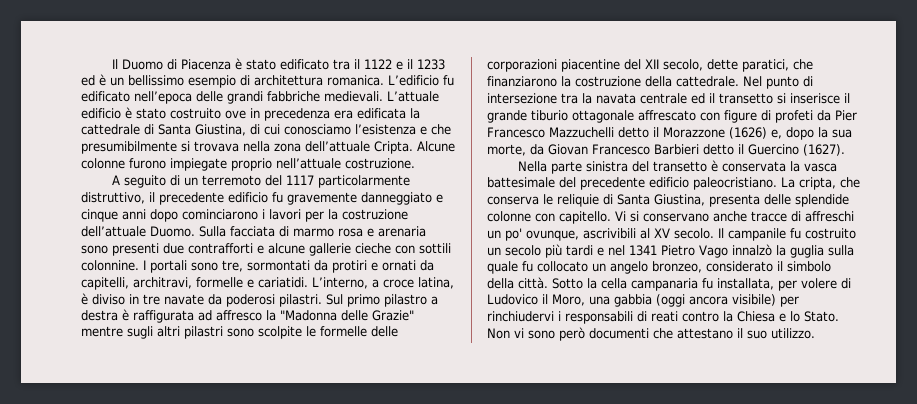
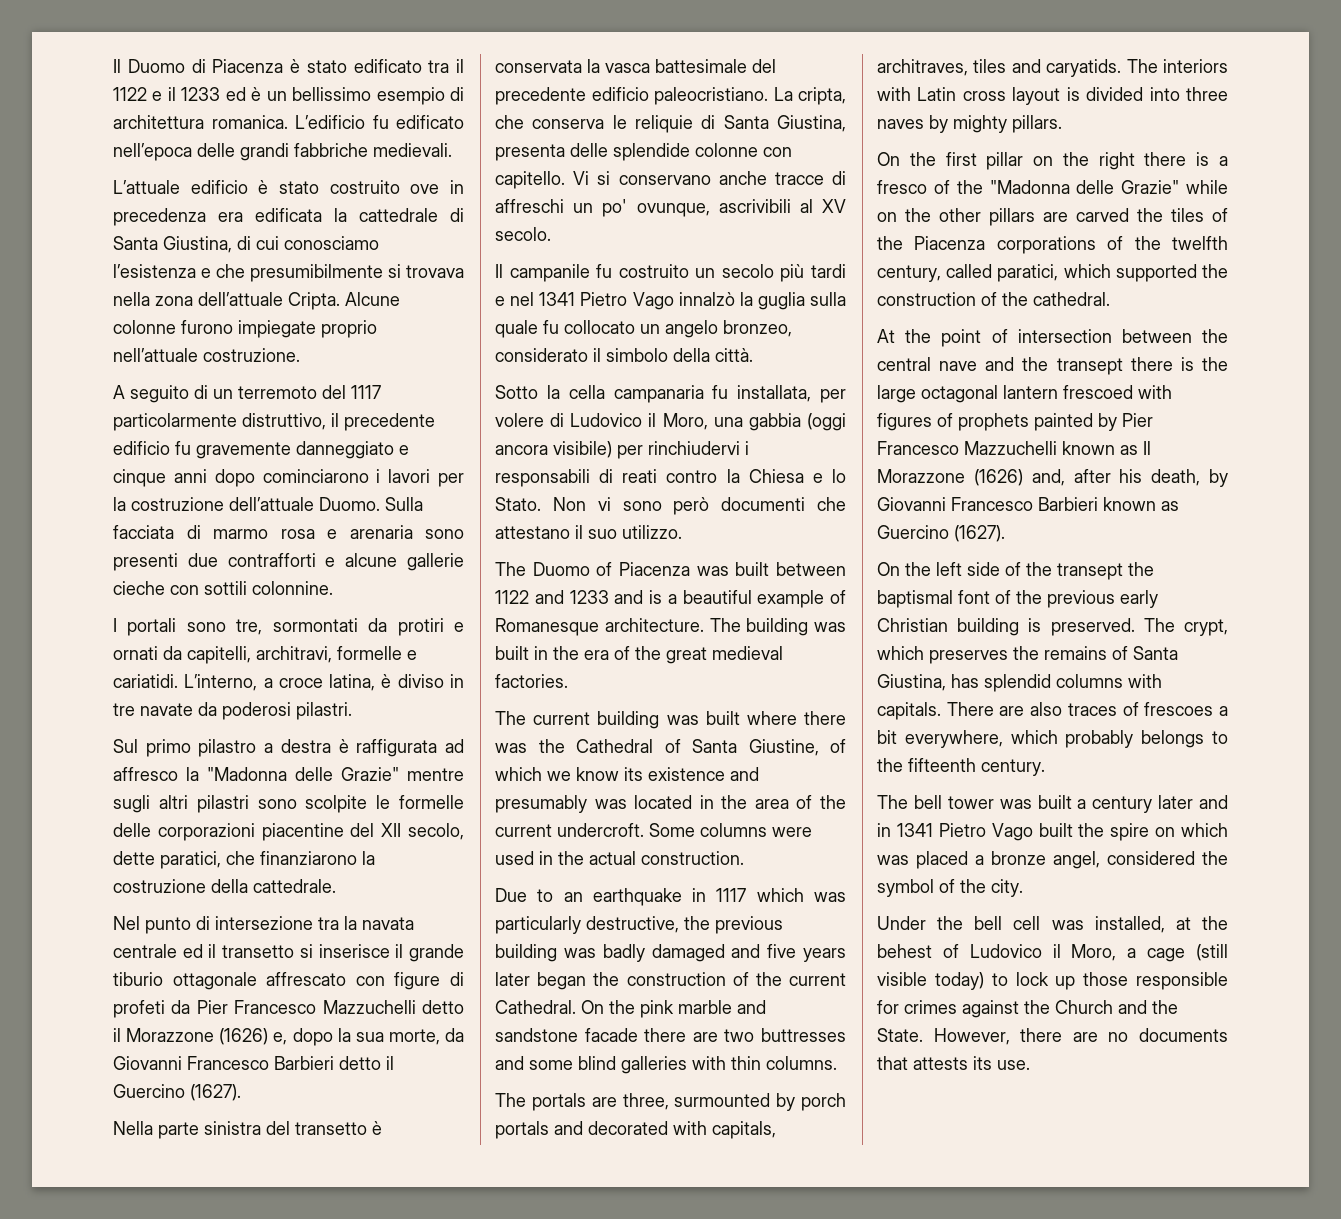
- L’edificio fu edificato nell’epoca delle grandi fabbriche medievali. L’attuale edificio è stato costruito ove in precedenza era edificata la cattedrale di Santa Giustina, di cui conosciamo l’esistenza e che presumibilmente si trovava nella zona dell’attuale Cripta.
+ L’edificio fu edificato nell’epoca delle grandi fabbriche medievali.
+ L’attuale edificio è stato costruito ove in precedenza era edificata la cattedrale di Santa Giustina, di cui conosciamo l’esistenza e che presumibilmente si trovava nella zona dell’attuale Cripta.
- Sulla facciata di marmo rosa e arenaria sono presenti due contrafforti e alcune gallerie cieche con sottili colonnine. I portali sono tre, sormontati da protiri e ornati da capitelli, architravi, formelle e cariatidi.
+ Sulla facciata di marmo rosa e arenaria sono presenti due contrafforti e alcune gallerie cieche con sottili colonnine.
+ I portali sono tre, sormontati da protiri e ornati da capitelli, architravi, formelle e cariatidi.
- L’interno, a croce latina, è diviso in tre navate da poderosi pilastri. Sul primo pilastro a destra è raffigurata ad affresco la "Madonna delle Grazie" mentre sugli altri pilastri sono scolpite le formelle delle corporazioni piacentine del XII secolo, dette paratici, che finanziarono la costruzione della cattedrale. Nel punto di intersezione tra la navata centrale ed il transetto si inserisce il grande tiburio ottagonale affrescato con figure di profeti da Pier Francesco Mazzuchelli detto il Morazzone (1626) e, dopo la sua morte, da Giovan Francesco Barbieri detto il Guercino (1627).
+ L’interno, a croce latina, è diviso in tre navate da poderosi pilastri.
+ Sul primo pilastro a destra è raffigurata ad affresco la "Madonna delle Grazie" mentre sugli altri pilastri sono scolpite le formelle delle corporazioni piacentine del XII secolo, dette paratici, che finanziarono la costruzione della cattedrale.
+ Nel punto di intersezione tra la navata centrale ed il transetto si inserisce il grande tiburio ottagonale affrescato con figure di profeti da Pier Francesco Mazzuchelli detto il Morazzone (1626) e, dopo la sua morte, da Giovanni Francesco Barbieri detto il Guercino (1627).
- Vi si conservano anche tracce di affreschi un po' ovunque, ascrivibili al XV secolo. Il campanile fu costruito un secolo più tardi e nel 1341 Pietro Vago innalzò la guglia sulla quale fu collocato un angelo bronzeo, considerato il simbolo della città. Sotto la cella campanaria fu installata, per volere di Ludovico il Moro, una gabbia (oggi ancora visibile) per rinchiudervi i responsabili di reati contro la Chiesa e lo Stato.
+ Vi si conservano anche tracce di affreschi un po' ovunque, ascrivibili al XV secolo.
+ Il campanile fu costruito un secolo più tardi e nel 1341 Pietro Vago innalzò la guglia sulla quale fu collocato un angelo bronzeo, considerato il simbolo della città.
+ Sotto la cella campanaria fu installata, per volere di Ludovico il Moro, una gabbia (oggi ancora visibile) per rinchiudervi i responsabili di reati contro la Chiesa e lo Stato.
+ The Duomo of Piacenza was built between 1122 and 1233 and is a beautiful example of Romanesque architecture. The building was built in the era of the great medieval factories.
+ The current building was built where there was the Cathedral of Santa Giustine, of which we know its existence and presumably was located in the area of the current undercroft. Some columns were used in the actual construction.
+ Due to an earthquake in 1117 which was particularly destructive, the previous building was badly damaged and five years later began the construction of the current Cathedral. On the pink marble and sandstone facade there are two buttresses and some blind galleries with thin columns.
+ The portals are three, surmounted by porch portals and decorated with capitals, architraves, tiles and caryatids. The interiors with Latin cross layout is divided into three naves by mighty pillars.
+ On the first pillar on the right there is a fresco of the "Madonna delle Grazie" while on the other pillars are carved the tiles of the Piacenza corporations of the twelfth century, called paratici, which supported the construction of the cathedral.
+ At the point of intersection between the central nave and the transept there is the large octagonal lantern frescoed with figures of prophets painted by Pier Francesco Mazzuchelli known as Il Morazzone (1626) and, after his death, by Giovanni Francesco Barbieri known as Guercino (1627).
+ On the left side of the transept the baptismal font of the previous early Christian building is preserved. The crypt, which preserves the remains of Santa Giustina, has splendid columns with capitals. There are also traces of frescoes a bit everywhere, which probably belongs to the fifteenth century.
+ The bell tower was built a century later and in 1341 Pietro Vago built the spire on which was placed a bronze angel, considered the symbol of the city.
+ Under the bell cell was installed, at the behest of Ludovico il Moro, a cage (still visible today) to lock up those responsible for crimes against the Church and the State. However, there are no documents that attests its use.

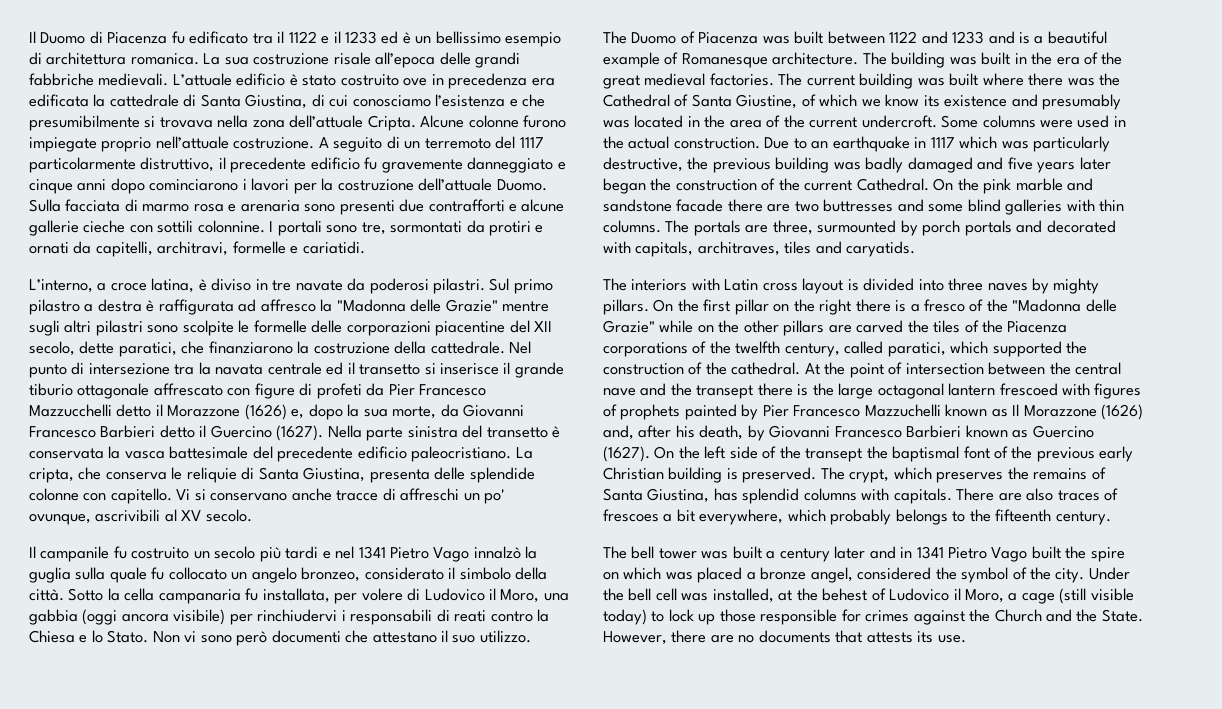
- Il Duomo di Piacenza è stato edificato tra il 1122 e il 1233 ed è un bellissimo esempio di architettura romanica.
+ Il Duomo di Piacenza fu edificato tra il 1122 e il 1233 ed è un bellissimo esempio di architettura romanica.
- L’edificio fu edificato nell’epoca delle grandi fabbriche medievali.
- L’attuale edificio è stato costruito ove in precedenza era edificata la cattedrale di Santa Giustina, di cui conosciamo l’esistenza e che presumibilmente si trovava nella zona dell’attuale Cripta.
+ La sua costruzione risale all’epoca delle grandi fabbriche medievali. L’attuale edificio è stato costruito ove in precedenza era edificata la cattedrale di Santa Giustina, di cui conosciamo l’esistenza e che presumibilmente si trovava nella zona dell’attuale Cripta.
- Alcune colonne furono impiegate proprio nell’attuale costruzione.
- A seguito di un terremoto del 1117 particolarmente distruttivo, il precedente edificio fu gravemente danneggiato e cinque anni dopo cominciarono i lavori per la costruzione dell’attuale Duomo.
+ Alcune colonne furono impiegate proprio nell’attuale costruzione. A seguito di un terremoto del 1117 particolarmente distruttivo, il precedente edificio fu gravemente danneggiato e cinque anni dopo cominciarono i lavori per la costruzione dell’attuale Duomo.
- Sulla facciata di marmo rosa e arenaria sono presenti due contrafforti e alcune gallerie cieche con sottili colonnine.
- I portali sono tre, sormontati da protiri e ornati da capitelli, architravi, formelle e cariatidi. L’interno, a croce latina, è diviso in tre navate da poderosi pilastri.
- Sul primo pilastro a destra è raffigurata ad affresco la "Madonna delle Grazie" mentre sugli altri pilastri sono scolpite le formelle delle corporazioni piacentine del XII secolo, dette paratici, che finanziarono la costruzione della cattedrale.
- Nel punto di intersezione tra la navata centrale ed il transetto si inserisce il grande tiburio ottagonale affrescato con figure di profeti da Pier Francesco Mazzuchelli detto il Morazzone (1626) e, dopo la sua morte, da Giovanni Francesco Barbieri detto il Guercino (1627).
- Nella parte sinistra del transetto è conservata la vasca battesimale del precedente edificio paleocristiano.
+ Sulla facciata di marmo rosa e arenaria sono presenti due contrafforti e alcune gallerie cieche con sottili colonnine. I portali sono tre, sormontati da protiri e ornati da capitelli, architravi, formelle e cariatidi.
+ L’interno, a croce latina, è diviso in tre navate da poderosi pilastri. Sul primo pilastro a destra è raffigurata ad affresco la "Madonna delle Grazie" mentre sugli altri pilastri sono scolpite le formelle delle corporazioni piacentine del XII secolo, dette paratici, che finanziarono la costruzione della cattedrale. Nel punto di intersezione tra la navata centrale ed il transetto si inserisce il grande tiburio ottagonale affrescato con figure di profeti da Pier Francesco Mazzucchelli detto il Morazzone (1626) e, dopo la sua morte, da Giovanni Francesco Barbieri detto il Guercino (1627). Nella parte sinistra del transetto è conservata la vasca battesimale del precedente edificio paleocristiano.
- Il campanile fu costruito un secolo più tardi e nel 1341 Pietro Vago innalzò la guglia sulla quale fu collocato un angelo bronzeo, considerato il simbolo della città.
- Sotto la cella campanaria fu installata, per volere di Ludovico il Moro, una gabbia (oggi ancora visibile) per rinchiudervi i responsabili di reati contro la Chiesa e lo Stato.
+ Il campanile fu costruito un secolo più tardi e nel 1341 Pietro Vago innalzò la guglia sulla quale fu collocato un angelo bronzeo, considerato il simbolo della città. Sotto la cella campanaria fu installata, per volere di Ludovico il Moro, una gabbia (oggi ancora visibile) per rinchiudervi i responsabili di reati contro la Chiesa e lo Stato.
- The building was built in the era of the great medieval factories.
- The current building was built where there was the Cathedral of Santa Giustine, of which we know its existence and presumably was located in the area of the current undercroft.
+ The building was built in the era of the great medieval factories. The current building was built where there was the Cathedral of Santa Giustine, of which we know its existence and presumably was located in the area of the current undercroft.
- Some columns were used in the actual construction.
- Due to an earthquake in 1117 which was particularly destructive, the previous building was badly damaged and five years later began the construction of the current Cathedral.
+ Some columns were used in the actual construction. Due to an earthquake in 1117 which was particularly destructive, the previous building was badly damaged and five years later began the construction of the current Cathedral.
- On the pink marble and sandstone facade there are two buttresses and some blind galleries with thin columns.
- The portals are three, surmounted by porch portals and decorated with capitals, architraves, tiles and caryatids. The interiors with Latin cross layout is divided into three naves by mighty pillars.
- On the first pillar on the right there is a fresco of the "Madonna delle Grazie" while on the other pillars are carved the tiles of the Piacenza corporations of the twelfth century, called paratici, which supported the construction of the cathedral.
- At the point of intersection between the central nave and the transept there is the large octagonal lantern frescoed with figures of prophets painted by Pier Francesco Mazzuchelli known as Il Morazzone (1626) and, after his death, by Giovanni Francesco Barbieri known as Guercino (1627).
- On the left side of the transept the baptismal font of the previous early Christian building is preserved.
+ On the pink marble and sandstone facade there are two buttresses and some blind galleries with thin columns. The portals are three, surmounted by porch portals and decorated with capitals, architraves, tiles and caryatids.
+ The interiors with Latin cross layout is divided into three naves by mighty pillars. On the first pillar on the right there is a fresco of the "Madonna delle Grazie" while on the other pillars are carved the tiles of the Piacenza corporations of the twelfth century, called paratici, which supported the construction of the cathedral. At the point of intersection between the central nave and the transept there is the large octagonal lantern frescoed with figures of prophets painted by Pier Francesco Mazzuchelli known as Il Morazzone (1626) and, after his death, by Giovanni Francesco Barbieri known as Guercino (1627). On the left side of the transept the baptismal font of the previous early Christian building is preserved.
- The bell tower was built a century later and in 1341 Pietro Vago built the spire on which was placed a bronze angel, considered the symbol of the city.
- Under the bell cell was installed, at the behest of Ludovico il Moro, a cage (still visible today) to lock up those responsible for crimes against the Church and the State.
+ The bell tower was built a century later and in 1341 Pietro Vago built the spire on which was placed a bronze angel, considered the symbol of the city. Under the bell cell was installed, at the behest of Ludovico il Moro, a cage (still visible today) to lock up those responsible for crimes against the Church and the State.

